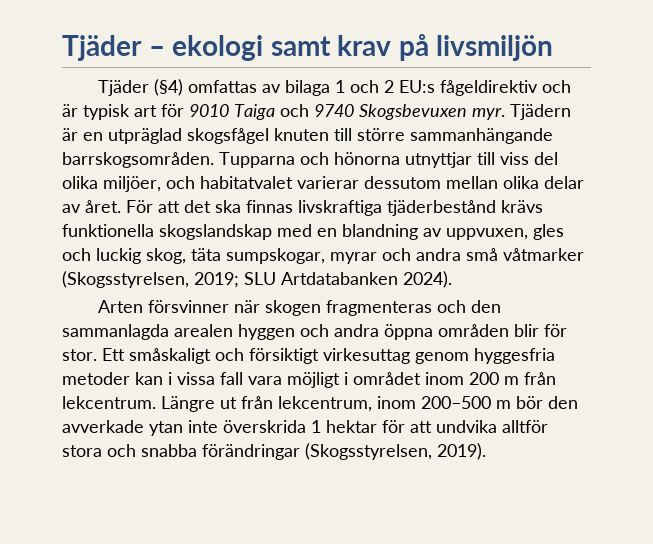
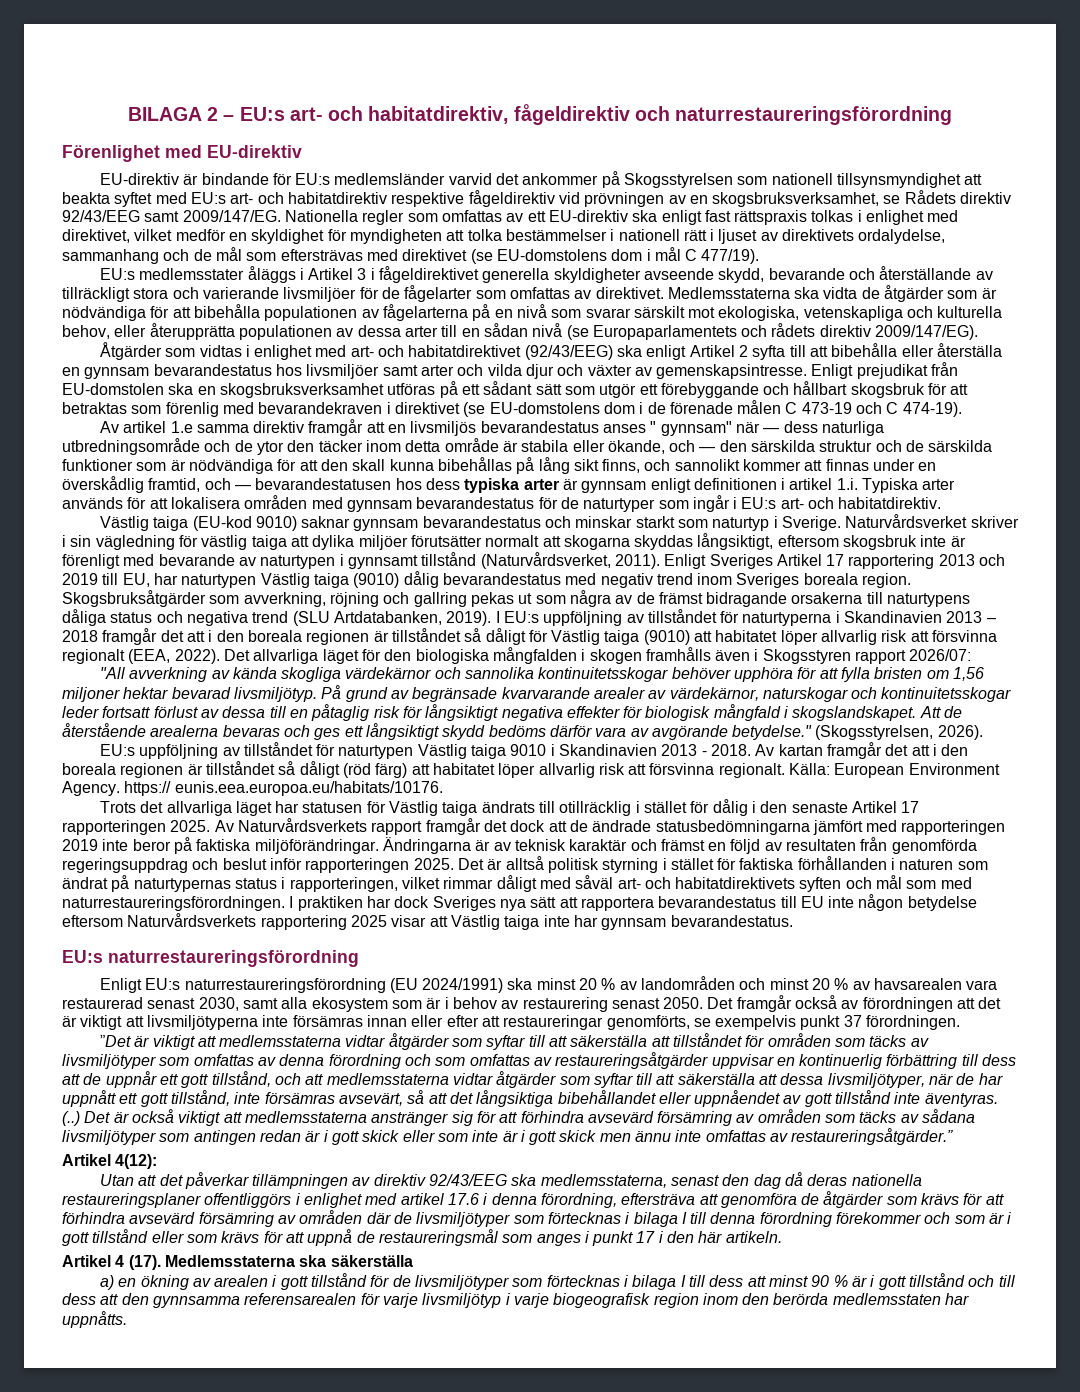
- Tjäder – ekologi samt krav på livsmiljön
- Tjäder (§4) omfattas av bilaga 1 och 2 EU:s fågeldirektiv och är typisk art för 9010 Taiga och 9740 Skogsbevuxen myr. Tjädern är en utpräglad skogsfågel knuten till större sammanhängande barrskogsområden. Tupparna och hönorna utnyttjar till viss del olika miljöer, och habitatvalet varierar dessutom mellan olika delar av året. För att det ska finnas livskraftiga tjäderbestånd krävs funktionella skogslandskap med en blandning av uppvuxen, gles och luckig skog, täta sumpskogar, myrar och andra små våtmarker (Skogsstyrelsen, 2019; SLU Artdatabanken 2024).
- Arten försvinner när skogen fragmenteras och den sammanlagda arealen hyggen och andra öppna områden blir för stor. Ett småskaligt och försiktigt virkesuttag genom hyggesfria metoder kan i vissa fall vara möjligt i området inom 200 m från lekcentrum. Längre ut från lekcentrum, inom 200–500 m bör den avverkade ytan inte överskrida 1 hektar för att undvika alltför stora och snabba förändringar (Skogsstyrelsen, 2019).
+ BILAGA 2 – EU:s art- och habitatdirektiv, fågeldirektiv och naturrestaureringsförordning
+ Förenlighet med EU-direktiv
+ EU-direktiv är bindande för EU:s medlemsländer varvid det ankommer på Skogsstyrelsen som nationell tillsynsmyndighet att beakta syftet med EU:s art- och habitatdirektiv respektive fågeldirektiv vid prövningen av en skogsbruksverksamhet, se Rådets direktiv 92/43/EEG samt 2009/147/EG. Nationella regler som omfattas av ett EU-direktiv ska enligt fast rättspraxis tolkas i enlighet med direktivet, vilket medför en skyldighet för myndigheten att tolka bestämmelser i nationell rätt i ljuset av direktivets ordalydelse, sammanhang och de mål som eftersträvas med direktivet (se EU-domstolens dom i mål C 477/19).
+ EU:s medlemsstater åläggs i Artikel 3 i fågeldirektivet generella skyldigheter avseende skydd, bevarande och återställande av tillräckligt stora och varierande livsmiljöer för de fågelarter som omfattas av direktivet. Medlemsstaterna ska vidta de åtgärder som är nödvändiga för att bibehålla populationen av fågelarterna på en nivå som svarar särskilt mot ekologiska, vetenskapliga och kulturella behov, eller återupprätta populationen av dessa arter till en sådan nivå (se Europaparlamentets och rådets direktiv 2009/147/EG).
+ Åtgärder som vidtas i enlighet med art- och habitatdirektivet (92/43/EEG) ska enligt Artikel 2 syfta till att bibehålla eller återställa en gynnsam bevarandestatus hos livsmiljöer samt arter och vilda djur och växter av gemenskapsintresse. Enligt prejudikat från EU-domstolen ska en skogsbruksverksamhet utföras på ett sådant sätt som utgör ett förebyggande och hållbart skogsbruk för att betraktas som förenlig med bevarandekraven i direktivet (se EU-domstolens dom i de förenade målen C 473-19 och C 474-19).
+ Av artikel 1.e samma direktiv framgår att en livsmiljös bevarandestatus anses " gynnsam" när — dess naturliga utbredningsområde och de ytor den täcker inom detta område är stabila eller ökande, och — den särskilda struktur och de särskilda funktioner som är nödvändiga för att den skall kunna bibehållas på lång sikt finns, och sannolikt kommer att finnas under en överskådlig framtid, och — bevarandestatusen hos dess typiska arter är gynnsam enligt definitionen i artikel 1.i. Typiska arter används för att lokalisera områden med gynnsam bevarandestatus för de naturtyper som ingår i EU:s art- och habitatdirektiv.
+ Västlig taiga (EU-kod 9010) saknar gynnsam bevarandestatus och minskar starkt som naturtyp i Sverige. Naturvårdsverket skriver i sin vägledning för västlig taiga att dylika miljöer förutsätter normalt att skogarna skyddas långsiktigt, eftersom skogsbruk inte är förenligt med bevarande av naturtypen i gynnsamt tillstånd (Naturvårdsverket, 2011). Enligt Sveriges Artikel 17 rapportering 2013 och 2019 till EU, har naturtypen Västlig taiga (9010) dålig bevarandestatus med negativ trend inom Sveriges boreala region. Skogsbruksåtgärder som avverkning, röjning och gallring pekas ut som några av de främst bidragande orsakerna till naturtypens dåliga status och negativa trend (SLU Artdatabanken, 2019). I EU:s uppföljning av tillståndet för naturtyperna i Skandinavien 2013 – 2018 framgår det att i den boreala regionen är tillståndet så dåligt för Västlig taiga (9010) att habitatet löper allvarlig risk att försvinna regionalt (EEA, 2022). Det allvarliga läget för den biologiska mångfalden i skogen framhålls även i Skogsstyren rapport 2026/07:
+ "All avverkning av kända skogliga värdekärnor och sannolika kontinuitetsskogar behöver upphöra för att fylla bristen om 1,56 miljoner hektar bevarad livsmiljötyp. På grund av begränsade kvarvarande arealer av värdekärnor, naturskogar och kontinuitetsskogar leder fortsatt förlust av dessa till en påtaglig risk för långsiktigt negativa effekter för biologisk mångfald i skogslandskapet. Att de återstående arealerna bevaras och ges ett långsiktigt skydd bedöms därför vara av avgörande betydelse." (Skogsstyrelsen, 2026).
+ EU:s uppföljning av tillståndet för naturtypen Västlig taiga 9010 i Skandinavien 2013 - 2018. Av kartan framgår det att i den boreala regionen är tillståndet så dåligt (röd färg) att habitatet löper allvarlig risk att försvinna regionalt. Källa: European Environment Agency. https:// eunis.eea.europoa.eu/habitats/10176.
+ Trots det allvarliga läget har statusen för Västlig taiga ändrats till otillräcklig i stället för dålig i den senaste Artikel 17 rapporteringen 2025. Av Naturvårdsverkets rapport framgår det dock att de ändrade statusbedömningarna jämfört med rapporteringen 2019 inte beror på faktiska miljöförändringar. Ändringarna är av teknisk karaktär och främst en följd av resultaten från genomförda regeringsuppdrag och beslut inför rapporteringen 2025. Det är alltså politisk styrning i stället för faktiska förhållanden i naturen som ändrat på naturtypernas status i rapporteringen, vilket rimmar dåligt med såväl art- och habitatdirektivets syften och mål som med naturrestaureringsförordningen. I praktiken har dock Sveriges nya sätt att rapportera bevarandestatus till EU inte någon betydelse eftersom Naturvårdsverkets rapportering 2025 visar att Västlig taiga inte har gynnsam bevarandestatus.
+ EU:s naturrestaureringsförordning
+ Enligt EU:s naturrestaureringsförordning (EU 2024/1991) ska minst 20 % av landområden och minst 20 % av havsarealen vara restaurerad senast 2030, samt alla ekosystem som är i behov av restaurering senast 2050. Det framgår också av förordningen att det är viktigt att livsmiljötyperna inte försämras innan eller efter att restaureringar genomförts, se exempelvis punkt 37 förordningen.
+ ”Det är viktigt att medlemsstaterna vidtar åtgärder som syftar till att säkerställa att tillståndet för områden som täcks av livsmiljötyper som omfattas av denna förordning och som omfattas av restaureringsåtgärder uppvisar en kontinuerlig förbättring till dess att de uppnår ett gott tillstånd, och att medlemsstaterna vidtar åtgärder som syftar till att säkerställa att dessa livsmiljötyper, när de har uppnått ett gott tillstånd, inte försämras avsevärt, så att det långsiktiga bibehållandet eller uppnåendet av gott tillstånd inte äventyras. (..) Det är också viktigt att medlemsstaterna anstränger sig för att förhindra avsevärd försämring av områden som täcks av sådana livsmiljötyper som antingen redan är i gott skick eller som inte är i gott skick men ännu inte omfattas av restaureringsåtgärder.”
+ Artikel 4(12):
+ Utan att det påverkar tillämpningen av direktiv 92/43/EEG ska medlemsstaterna, senast den dag då deras nationella restaureringsplaner offentliggörs i enlighet med artikel 17.6 i denna förordning, eftersträva att genomföra de åtgärder som krävs för att förhindra avsevärd försämring av områden där de livsmiljötyper som förtecknas i bilaga I till denna förordning förekommer och som är i gott tillstånd eller som krävs för att uppnå de restaureringsmål som anges i punkt 17 i den här artikeln.
+ Artikel 4 (17). Medlemsstaterna ska säkerställa
+ a) en ökning av arealen i gott tillstånd för de livsmiljötyper som förtecknas i bilaga I till dess att minst 90 % är i gott tillstånd och till dess att den gynnsamma referensarealen för varje livsmiljötyp i varje biogeografisk region inom den berörda medlemsstaten har uppnåtts.

